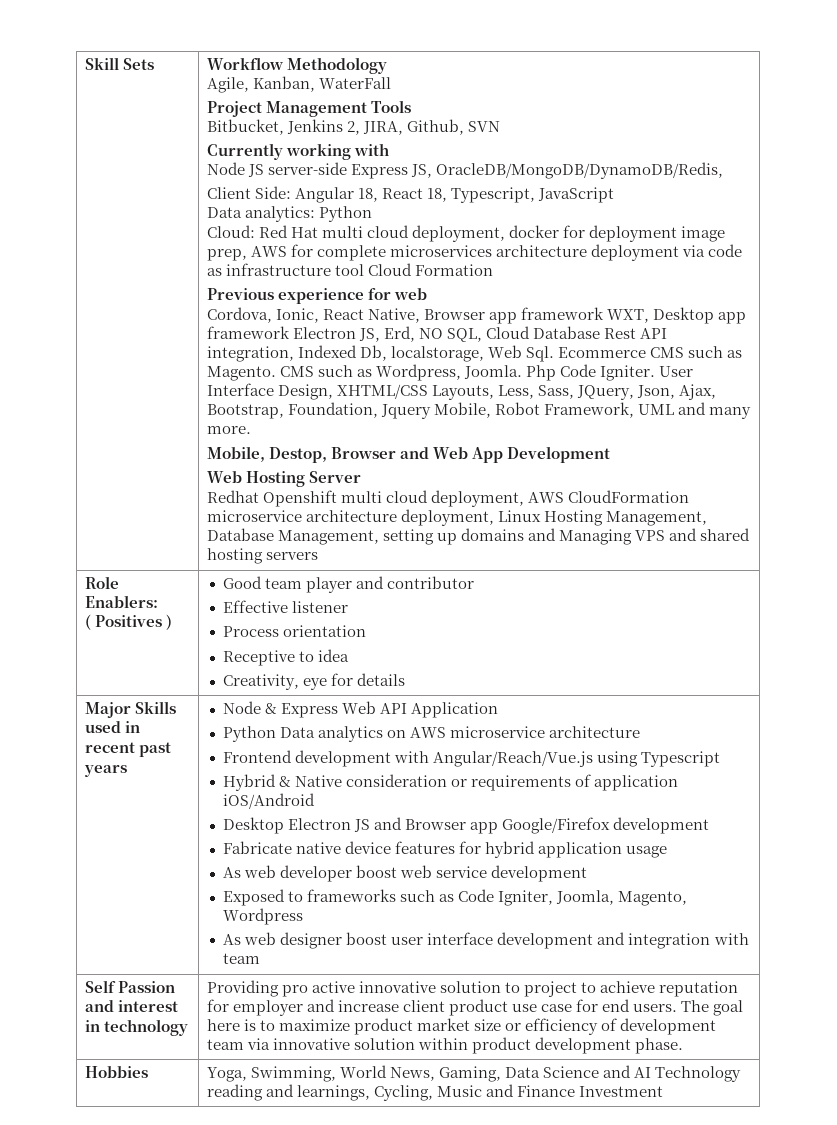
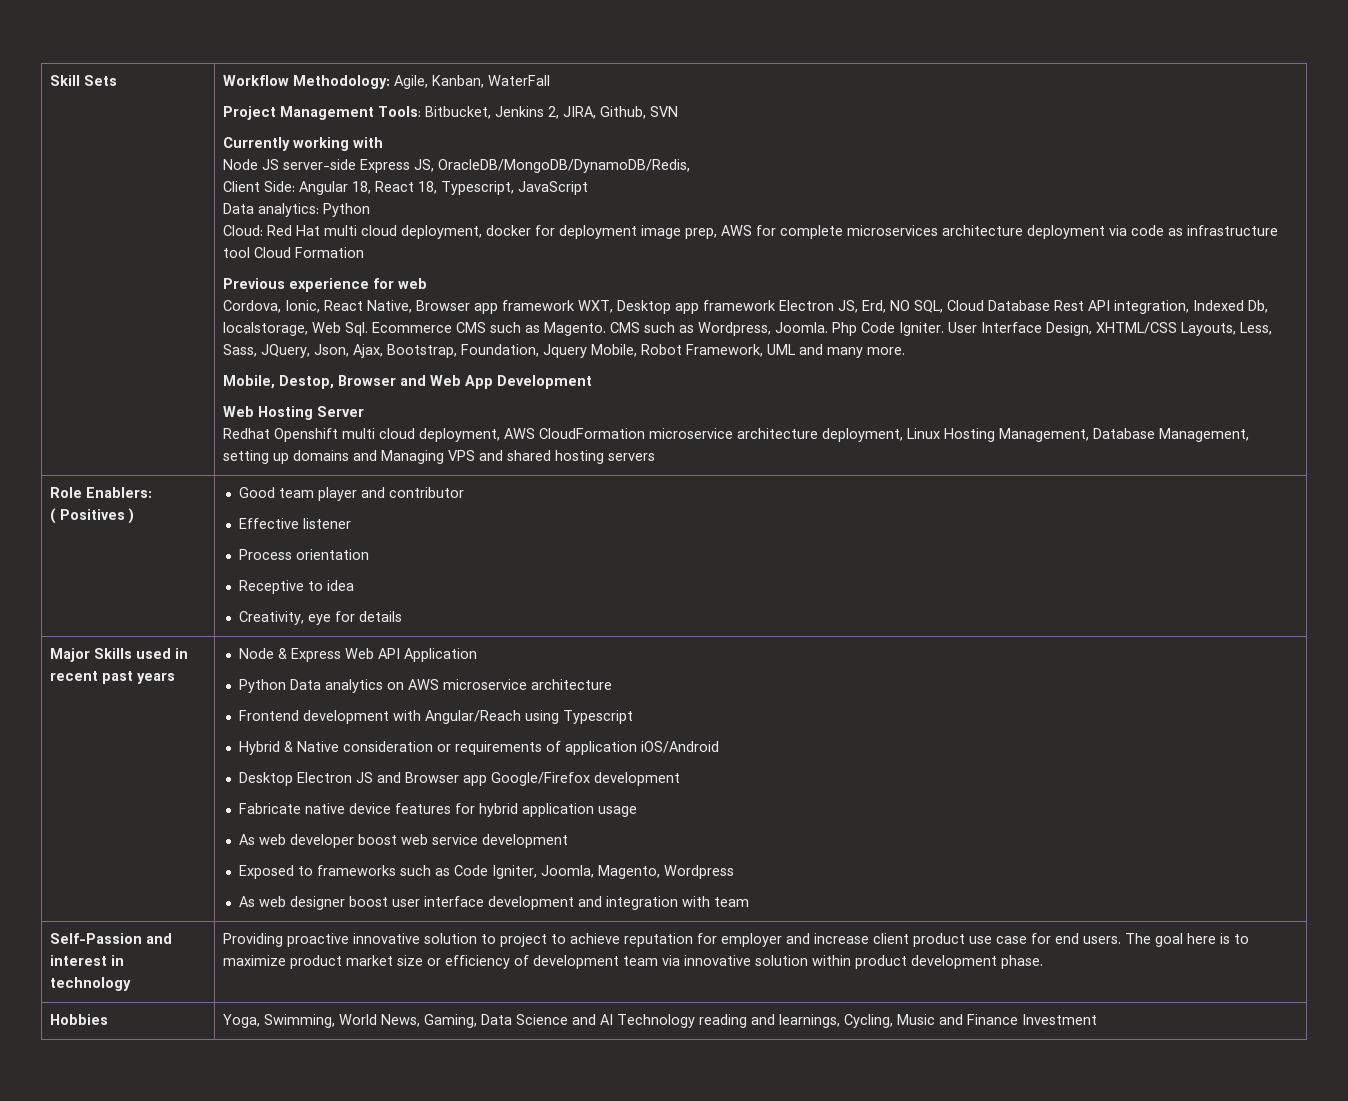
- Workflow Methodology
- Agile, Kanban, WaterFall
+ Workflow Methodology: Agile, Kanban, WaterFall
- Project Management Tools
- Bitbucket, Jenkins 2, JIRA, Github, SVN
+ Project Management Tools: Bitbucket, Jenkins 2, JIRA, Github, SVN
- Frontend development with Angular/Reach/Vue.js using Typescript
+ Frontend development with Angular/Reach using Typescript
- Self Passion and interest in technology
+ Self-Passion and interest in technology
- Providing pro active innovative solution to project to achieve reputation for employer and increase client product use case for end users.
+ Providing proactive innovative solution to project to achieve reputation for employer and increase client product use case for end users.

